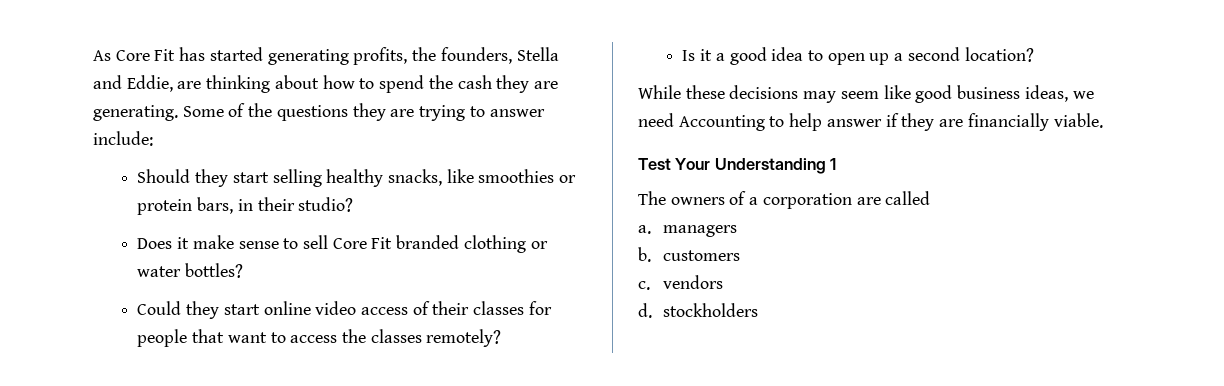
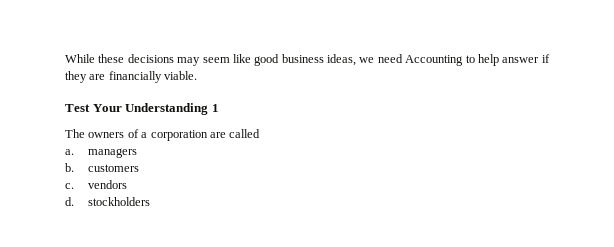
- As Core Fit has started generating profits, the founders, Stella and Eddie, are thinking about how to spend the cash they are generating. Some of the questions they are trying to answer include:
- Should they start selling healthy snacks, like smoothies or protein bars, in their studio?
- Does it make sense to sell Core Fit branded clothing or water bottles?
- Could they start online video access of their classes for people that want to access the classes remotely?
- Is it a good idea to open up a second location?

